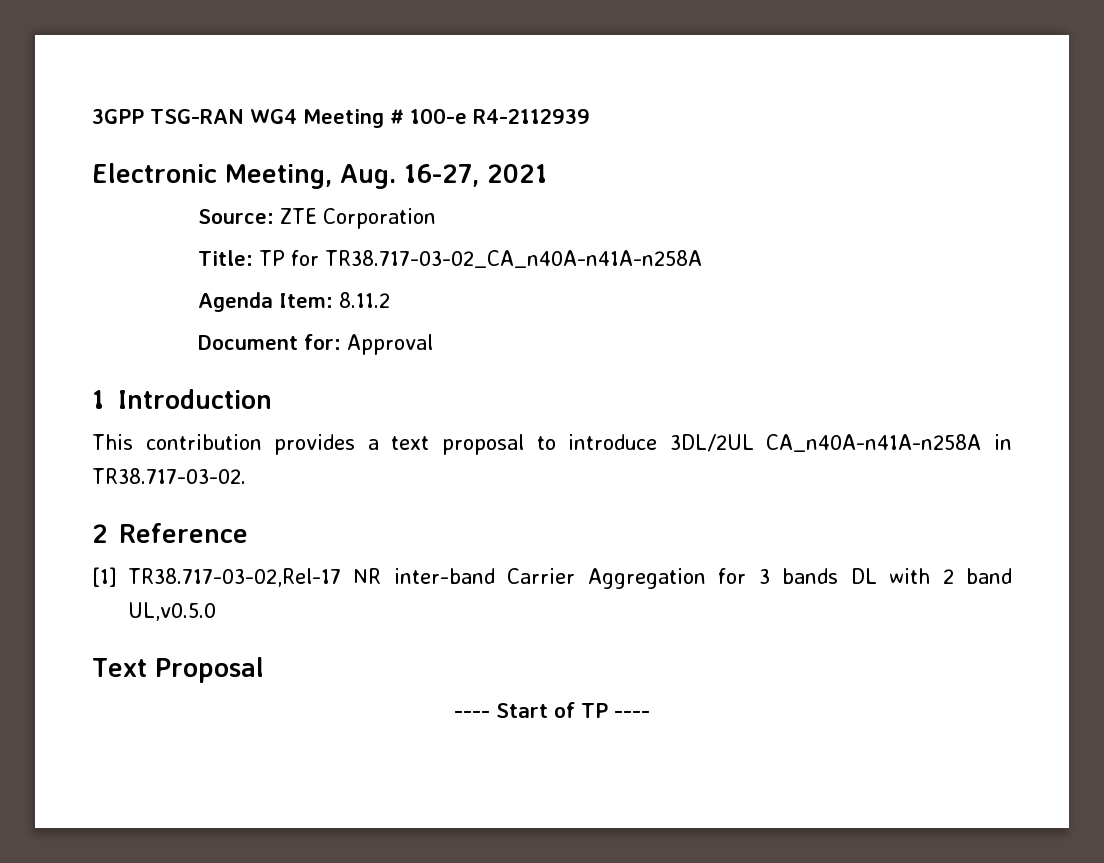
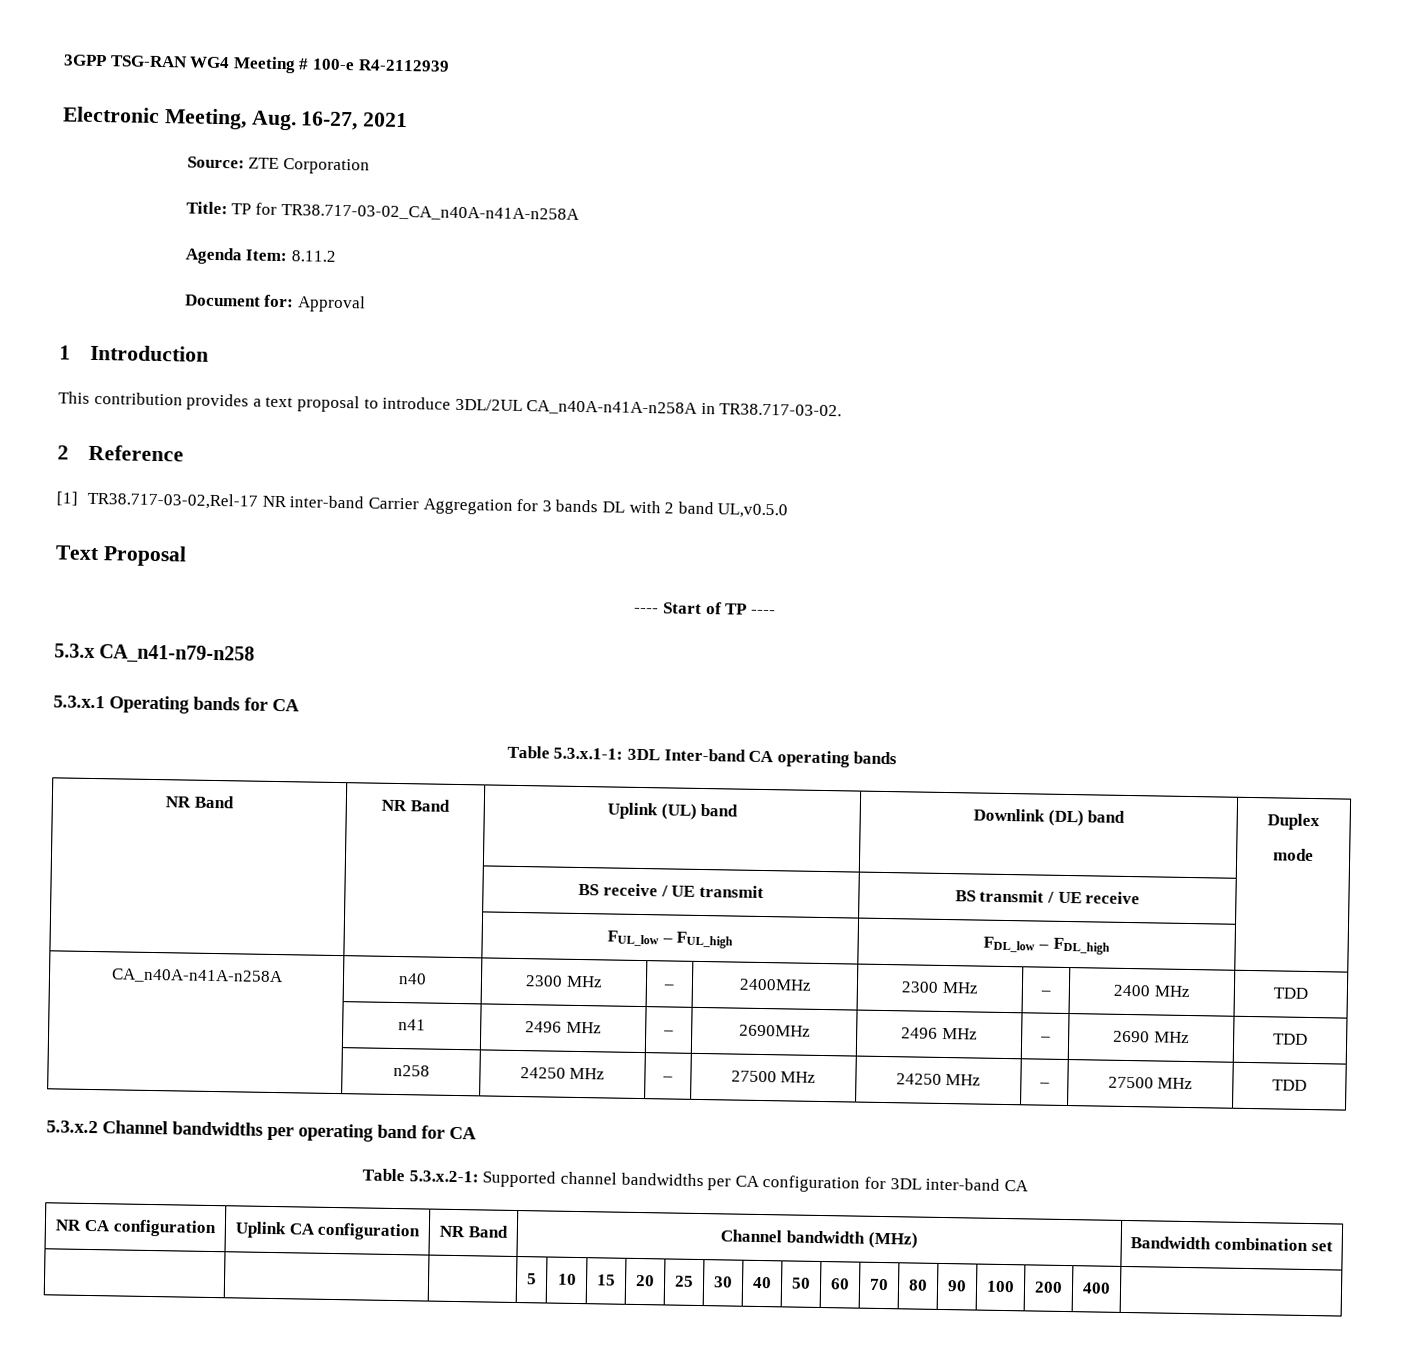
+ 5.3.x CA_n41-n79-n258
+ 5.3.x.1 Operating bands for CA
+ Table 5.3.x.1-1: 3DL Inter-band CA operating bands
+ NR Band | NR Band | Uplink (UL) band | Downlink (DL) band | Duplex
+ mode
+ | | BS receive / UE transmit | BS transmit / UE receive |
+ | | FUL_low – FUL_high | FDL_low – FDL_high |
+ CA_n40A-n41A-n258A | n40 | 2300 MHz | – | 2400MHz | 2300 MHz | – | 2400 MHz | TDD
+ | n41 | 2496 MHz | – | 2690MHz | 2496 MHz | – | 2690 MHz | TDD
+ | n258 | 24250 MHz | – | 27500 MHz | 24250 MHz | – | 27500 MHz | TDD
+ 5.3.x.2 Channel bandwidths per operating band for CA
+ Table 5.3.x.2-1: Supported channel bandwidths per CA configuration for 3DL inter-band CA
+ NR CA configuration | Uplink CA configuration | NR Band | Channel bandwidth (MHz) | Bandwidth combination set
+ | | | 5 | 10 | 15 | 20 | 25 | 30 | 40 | 50 | 60 | 70 | 80 | 90 | 100 | 200 | 400 |

